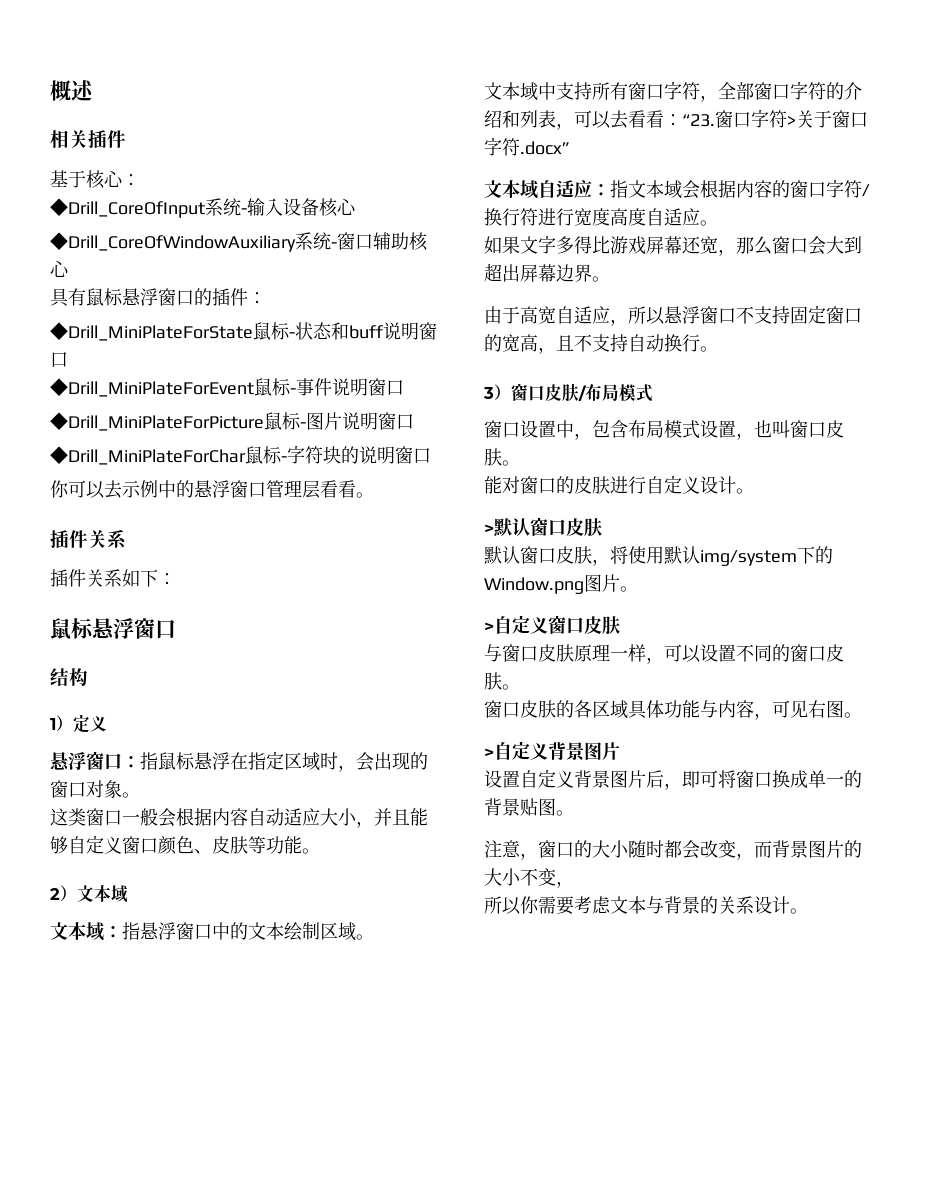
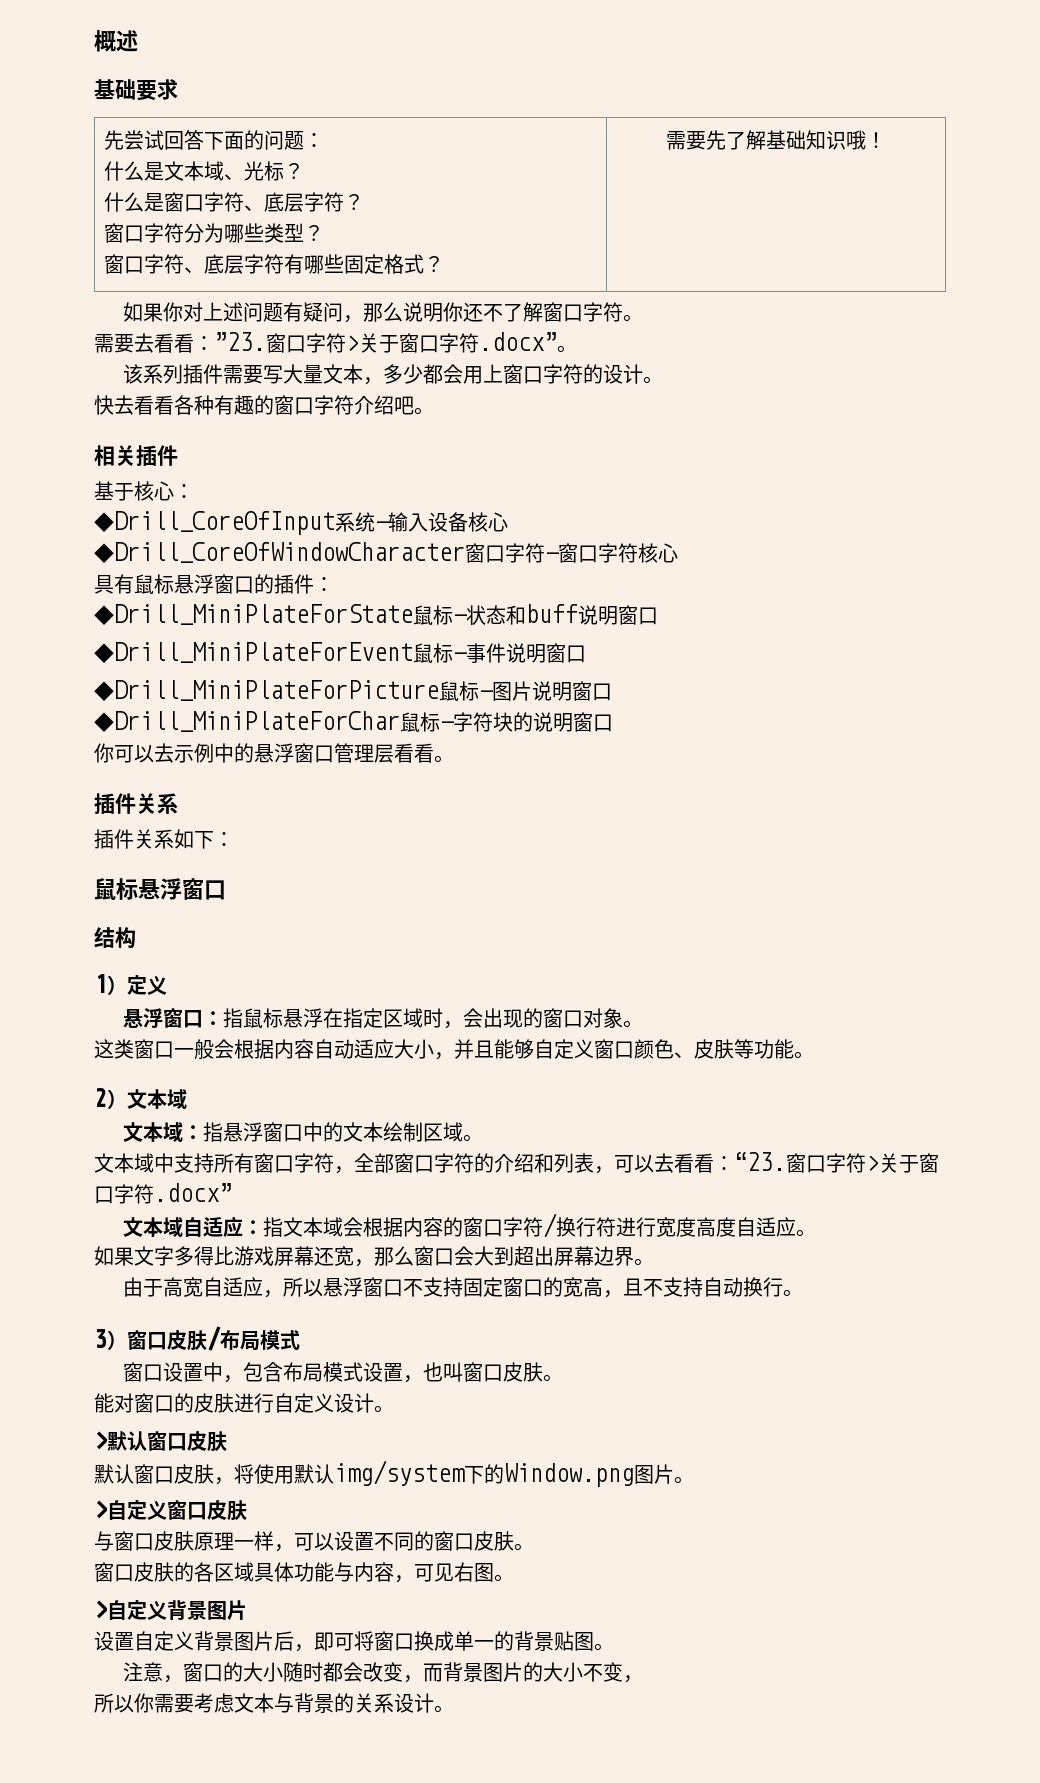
+ 基础要求
+ 先尝试回答下面的问题：
+ 什么是文本域、光标？
+ 什么是窗口字符、底层字符？
+ 窗口字符分为哪些类型？
+ 窗口字符、底层字符有哪些固定格式？ | 需要先了解基础知识哦！
+ 如果你对上述问题有疑问，那么说明你还不了解窗口字符。
+ 需要去看看：”23.窗口字符>关于窗口字符.docx”。
+ 该系列插件需要写大量文本，多少都会用上窗口字符的设计。
+ 快去看看各种有趣的窗口字符介绍吧。
- ◆Drill_CoreOfWindowAuxiliary系统-窗口辅助核心
+ ◆Drill_CoreOfWindowCharacter窗口字符-窗口字符核心

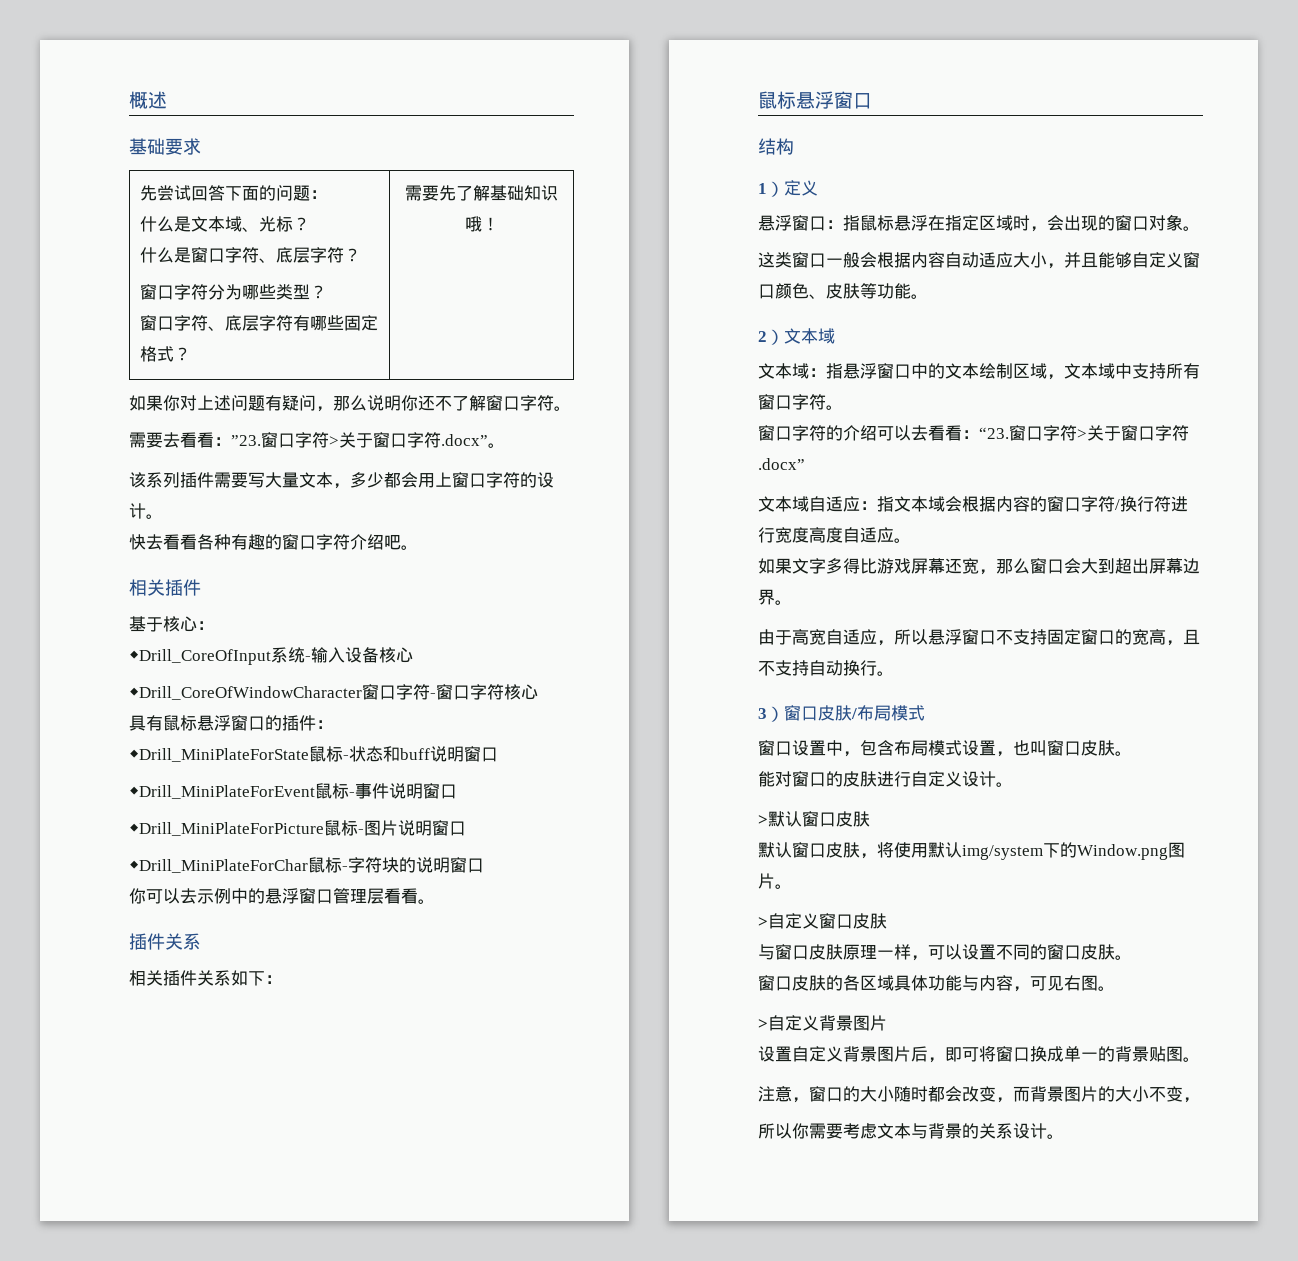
- 插件关系如下：
+ 相关插件关系如下：
- 文本域：指悬浮窗口中的文本绘制区域。
- 文本域中支持所有窗口字符，全部窗口字符的介绍和列表，可以去看看：“23.窗口字符>关于窗口字符.docx”
+ 文本域：指悬浮窗口中的文本绘制区域，文本域中支持所有窗口字符。
+ 窗口字符的介绍可以去看看：“23.窗口字符>关于窗口字符.docx”

